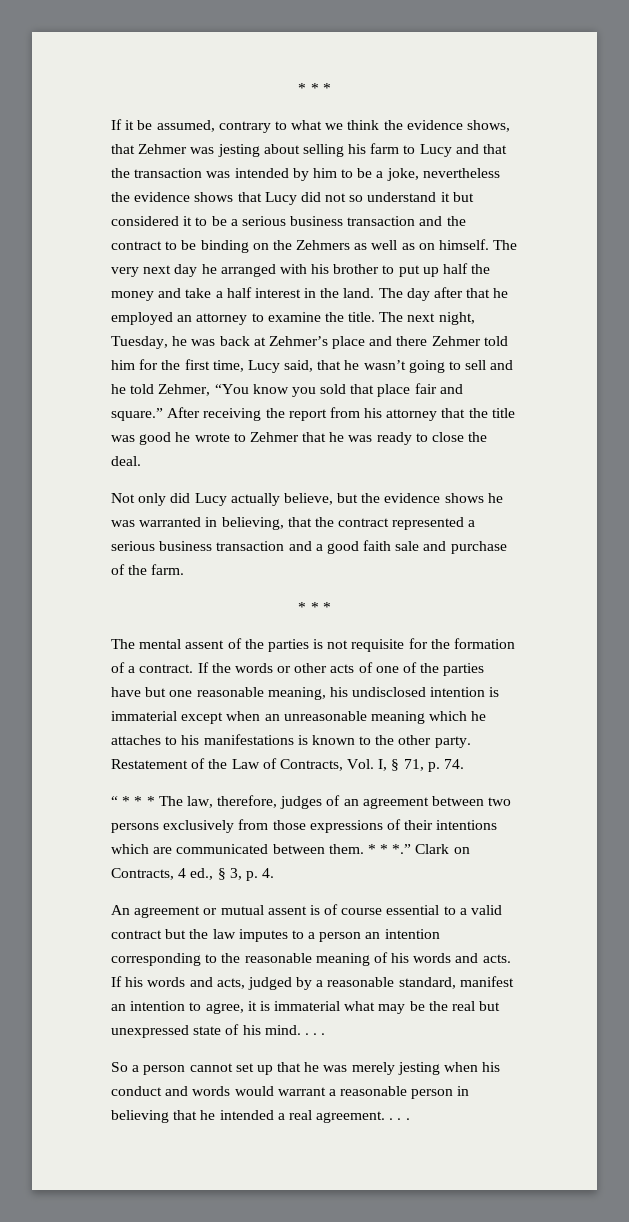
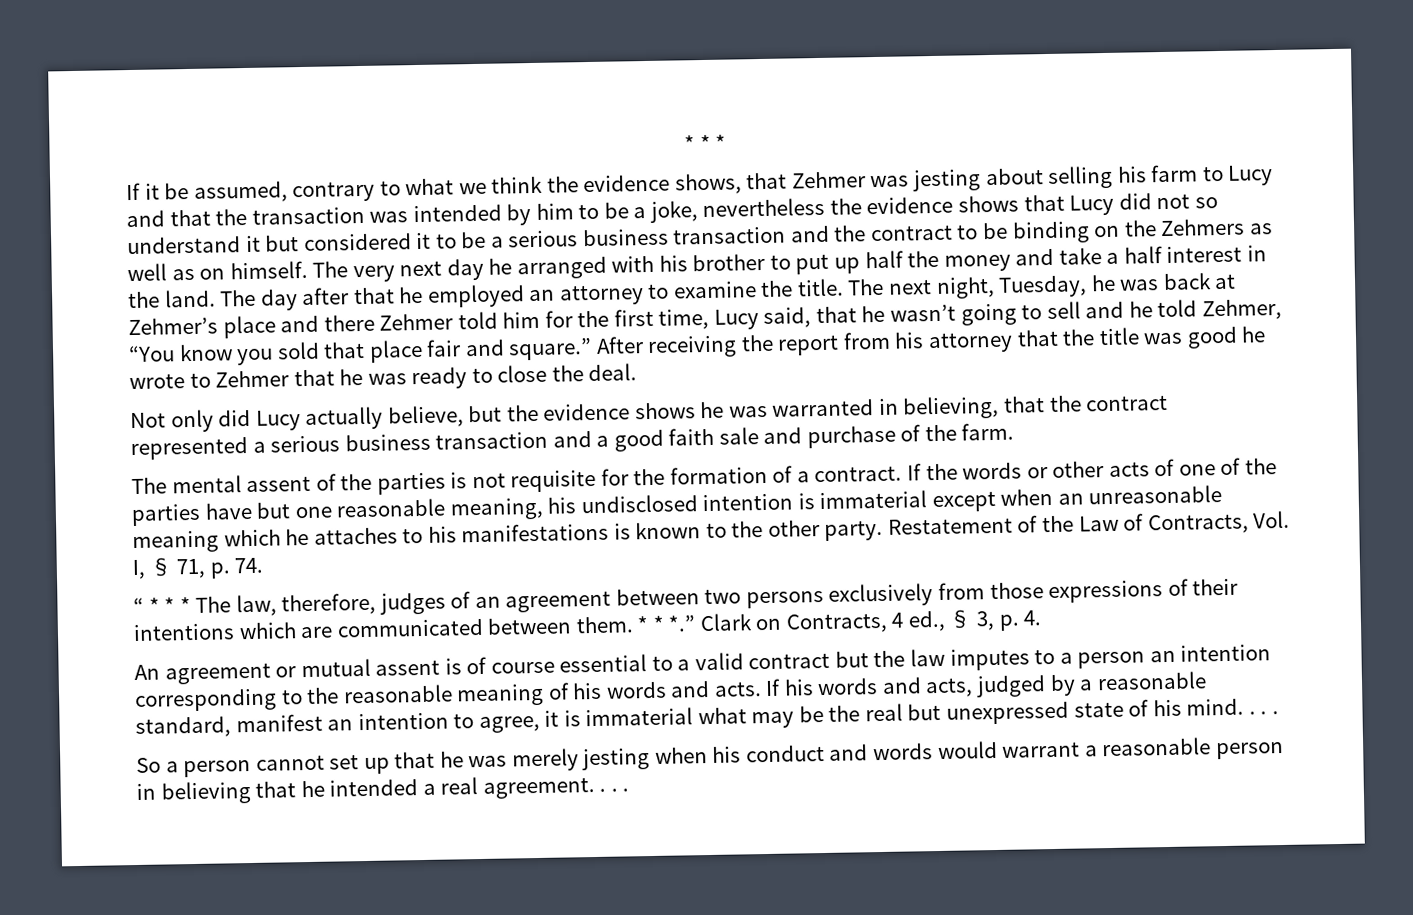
  Not only did Lucy actually believe, but the evidence shows he was warranted in believing, that the contract represented a serious business transaction and a good faith sale and purchase of the farm.
- * * *

